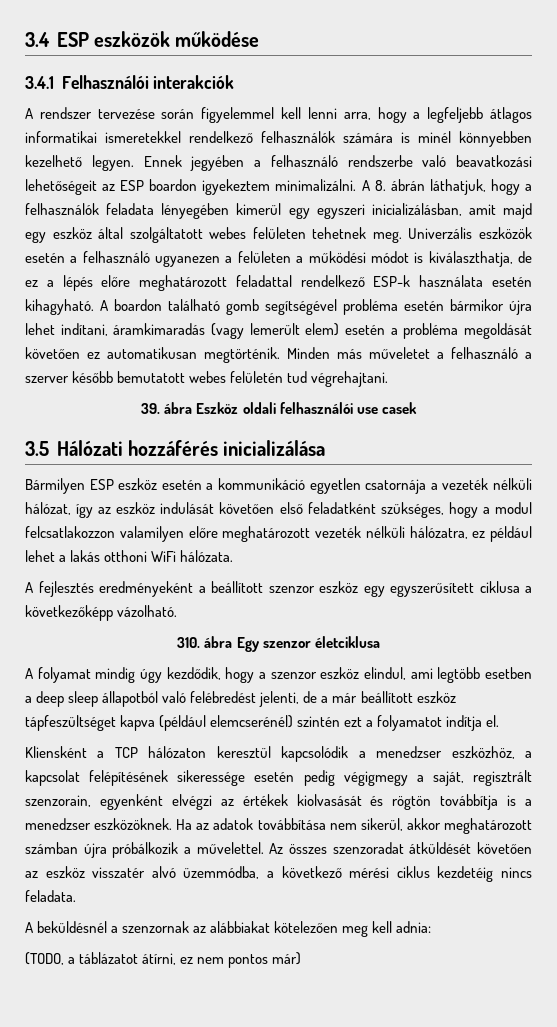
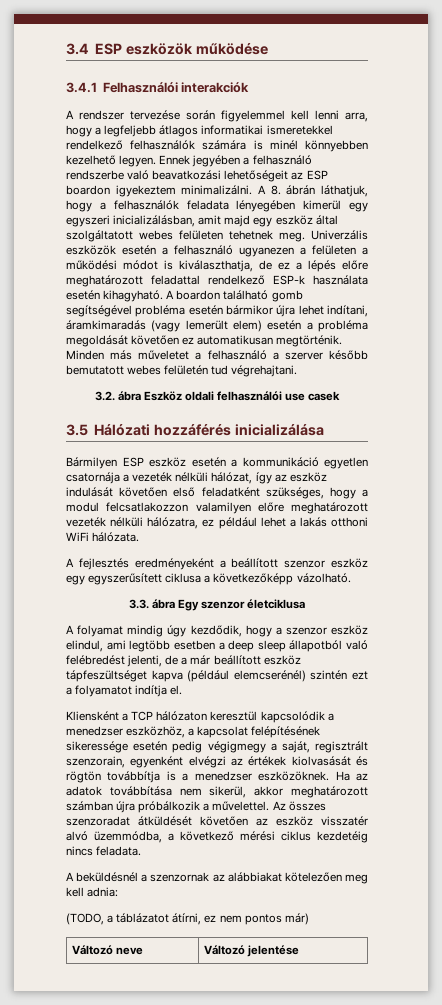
- 39. ábra Eszköz oldali felhasználói use casek
+ 3.2. ábra Eszköz oldali felhasználói use casek
- 310. ábra Egy szenzor életciklusa
+ 3.3. ábra Egy szenzor életciklusa
+ Változó neve | Változó jelentése

